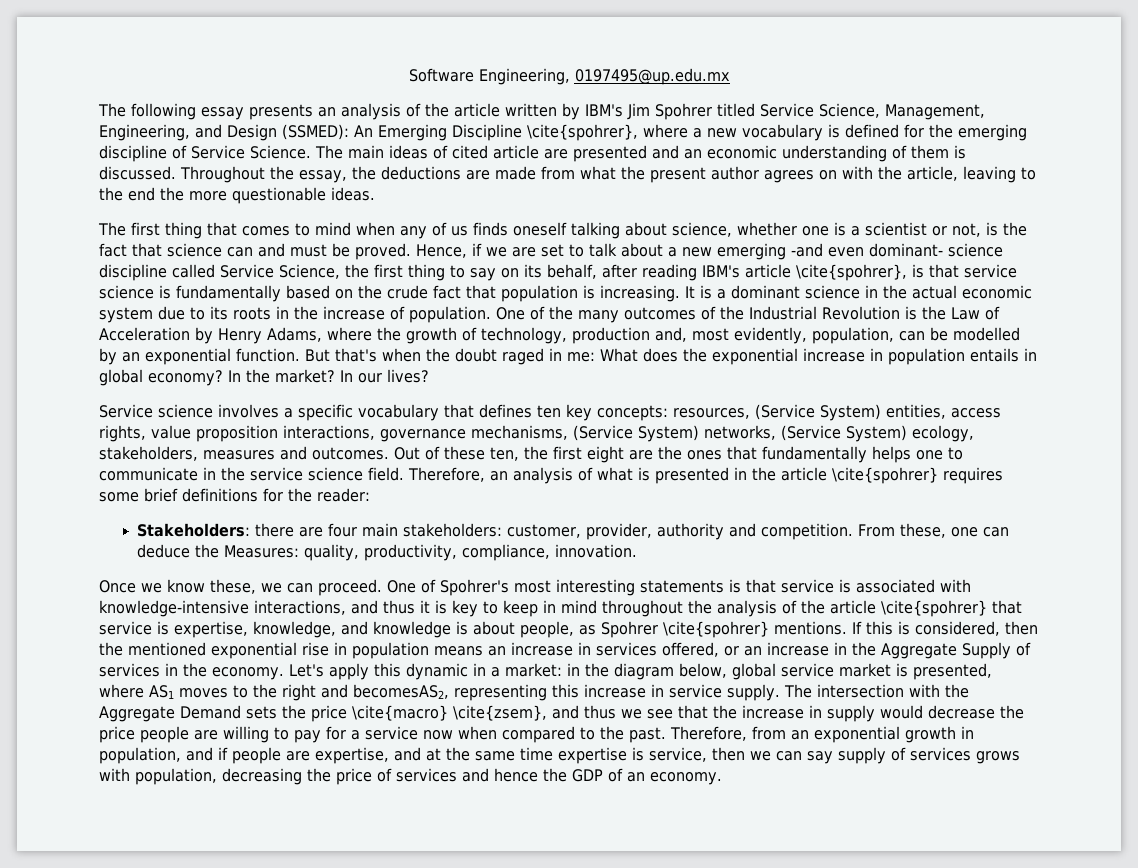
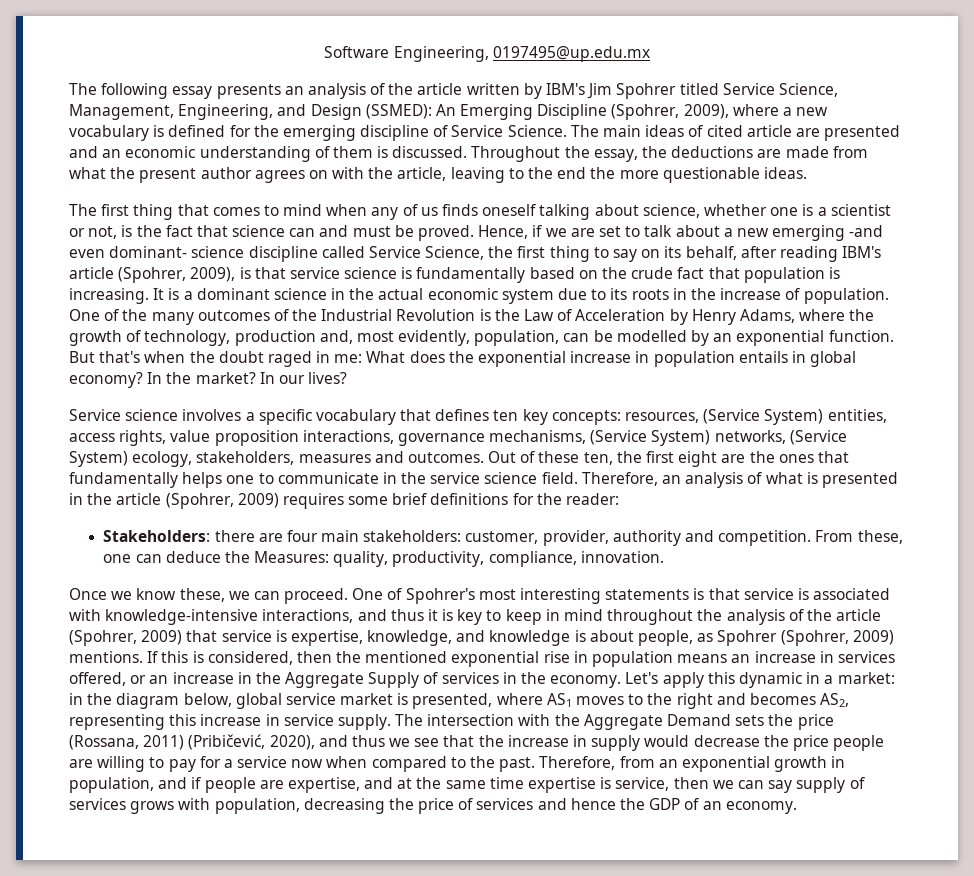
- The following essay presents an analysis of the article written by IBM's Jim Spohrer titled Service Science, Management, Engineering, and Design (SSMED): An Emerging Discipline \cite{spohrer}, where a new vocabulary is defined for the emerging discipline of Service Science.
+ The following essay presents an analysis of the article written by IBM's Jim Spohrer titled Service Science, Management, Engineering, and Design (SSMED): An Emerging Discipline (Spohrer, 2009), where a new vocabulary is defined for the emerging discipline of Service Science.
- Hence, if we are set to talk about a new emerging -and even dominant- science discipline called Service Science, the first thing to say on its behalf, after reading IBM's article \cite{spohrer}, is that service science is fundamentally based on the crude fact that population is increasing.
+ Hence, if we are set to talk about a new emerging -and even dominant- science discipline called Service Science, the first thing to say on its behalf, after reading IBM's article (Spohrer, 2009), is that service science is fundamentally based on the crude fact that population is increasing.
- Therefore, an analysis of what is presented in the article \cite{spohrer} requires some brief definitions for the reader:
+ Therefore, an analysis of what is presented in the article (Spohrer, 2009) requires some brief definitions for the reader:
- One of Spohrer's most interesting statements is that service is associated with knowledge-intensive interactions, and thus it is key to keep in mind throughout the analysis of the article \cite{spohrer} that service is expertise, knowledge, and knowledge is about people, as Spohrer \cite{spohrer} mentions.
+ One of Spohrer's most interesting statements is that service is associated with knowledge-intensive interactions, and thus it is key to keep in mind throughout the analysis of the article (Spohrer, 2009) that service is expertise, knowledge, and knowledge is about people, as Spohrer (Spohrer, 2009) mentions.
- Let's apply this dynamic in a market: in the diagram below, global service market is presented, where AS1 moves to the right and becomesAS2, representing this increase in service supply.
+ Let's apply this dynamic in a market: in the diagram below, global service market is presented, where AS1 moves to the right and becomes AS2, representing this increase in service supply.
- The intersection with the Aggregate Demand sets the price \cite{macro} \cite{zsem}, and thus we see that the increase in supply would decrease the price people are willing to pay for a service now when compared to the past.
+ The intersection with the Aggregate Demand sets the price (Rossana, 2011) (Pribičević, 2020), and thus we see that the increase in supply would decrease the price people are willing to pay for a service now when compared to the past.

